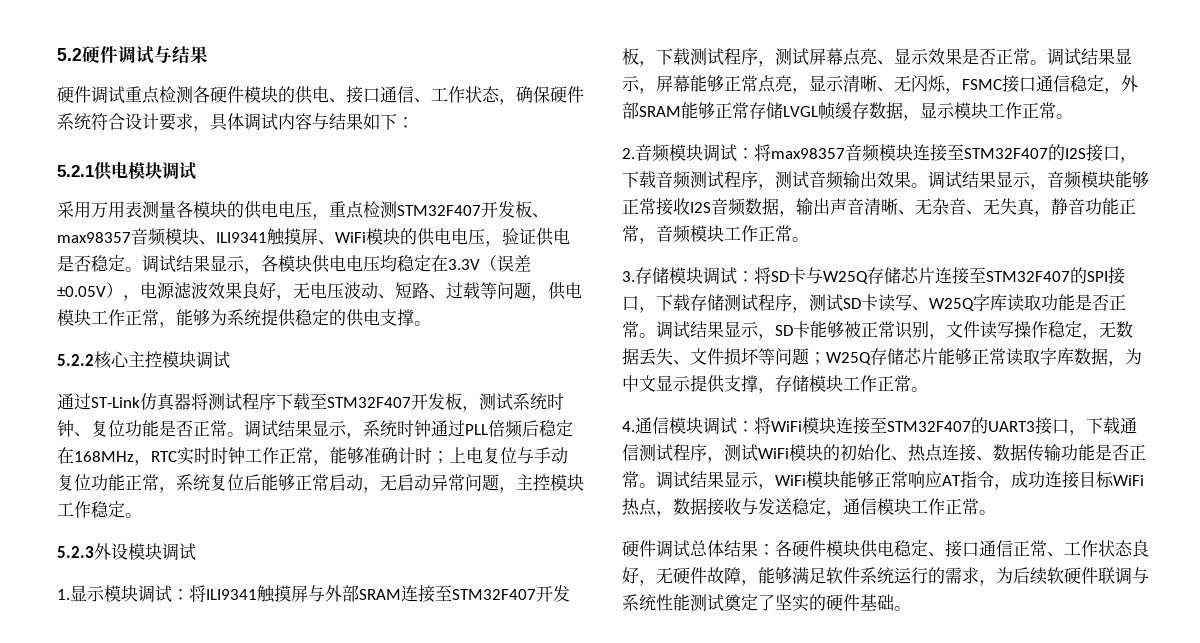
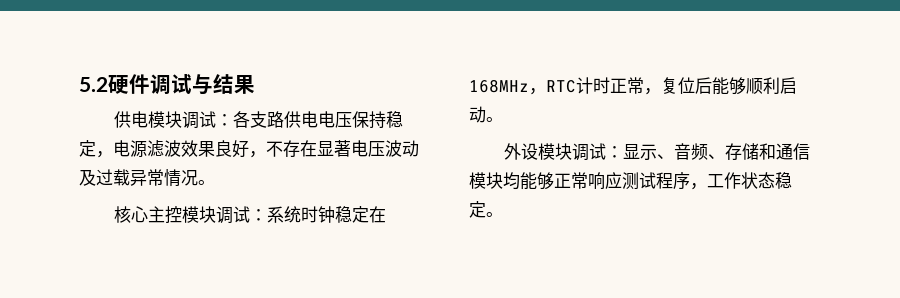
- 硬件调试重点检测各硬件模块的供电、接口通信、工作状态，确保硬件系统符合设计要求，具体调试内容与结果如下：
- 5.2.1供电模块调试
- 采用万用表测量各模块的供电电压，重点检测STM32F407开发板、max98357音频模块、ILI9341触摸屏、WiFi模块的供电电压，验证供电是否稳定。调试结果显示，各模块供电电压均稳定在3.3V（误差±0.05V），电源滤波效果良好，无电压波动、短路、过载等问题，供电模块工作正常，能够为系统提供稳定的供电支撑。
- 5.2.2核心主控模块调试
- 通过ST-Link仿真器将测试程序下载至STM32F407开发板，测试系统时钟、复位功能是否正常。调试结果显示，系统时钟通过PLL倍频后稳定在168MHz，RTC实时时钟工作正常，能够准确计时；上电复位与手动复位功能正常，系统复位后能够正常启动，无启动异常问题，主控模块工作稳定。
- 5.2.3外设模块调试
- 1.显示模块调试：将ILI9341触摸屏与外部SRAM连接至STM32F407开发板，下载测试程序，测试屏幕点亮、显示效果是否正常。调试结果显示，屏幕能够正常点亮，显示清晰、无闪烁，FSMC接口通信稳定，外部SRAM能够正常存储LVGL帧缓存数据，显示模块工作正常。
- 2.音频模块调试：将max98357音频模块连接至STM32F407的I2S接口，下载音频测试程序，测试音频输出效果。调试结果显示，音频模块能够正常接收I2S音频数据，输出声音清晰、无杂音、无失真，静音功能正常，音频模块工作正常。
- 3.存储模块调试：将SD卡与W25Q存储芯片连接至STM32F407的SPI接口，下载存储测试程序，测试SD卡读写、W25Q字库读取功能是否正常。调试结果显示，SD卡能够被正常识别，文件读写操作稳定，无数据丢失、文件损坏等问题；W25Q存储芯片能够正常读取字库数据，为中文显示提供支撑，存储模块工作正常。
- 4.通信模块调试：将WiFi模块连接至STM32F407的UART3接口，下载通信测试程序，测试WiFi模块的初始化、热点连接、数据传输功能是否正常。调试结果显示，WiFi模块能够正常响应AT指令，成功连接目标WiFi热点，数据接收与发送稳定，通信模块工作正常。
- 硬件调试总体结果：各硬件模块供电稳定、接口通信正常、工作状态良好，无硬件故障，能够满足软件系统运行的需求，为后续软硬件联调与系统性能测试奠定了坚实的硬件基础。
+ 供电模块调试：各支路供电电压保持稳定，电源滤波效果良好，不存在显著电压波动及过载异常情况。
+ 核心主控模块调试：系统时钟稳定在168MHz，RTC计时正常，复位后能够顺利启动。
+ 外设模块调试：显示、音频、存储和通信模块均能够正常响应测试程序，工作状态稳定。

